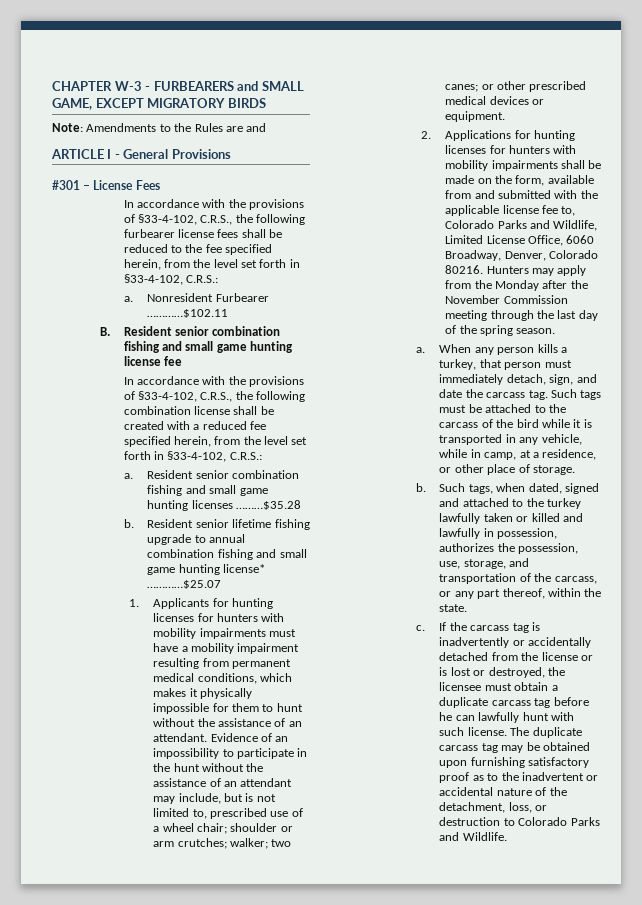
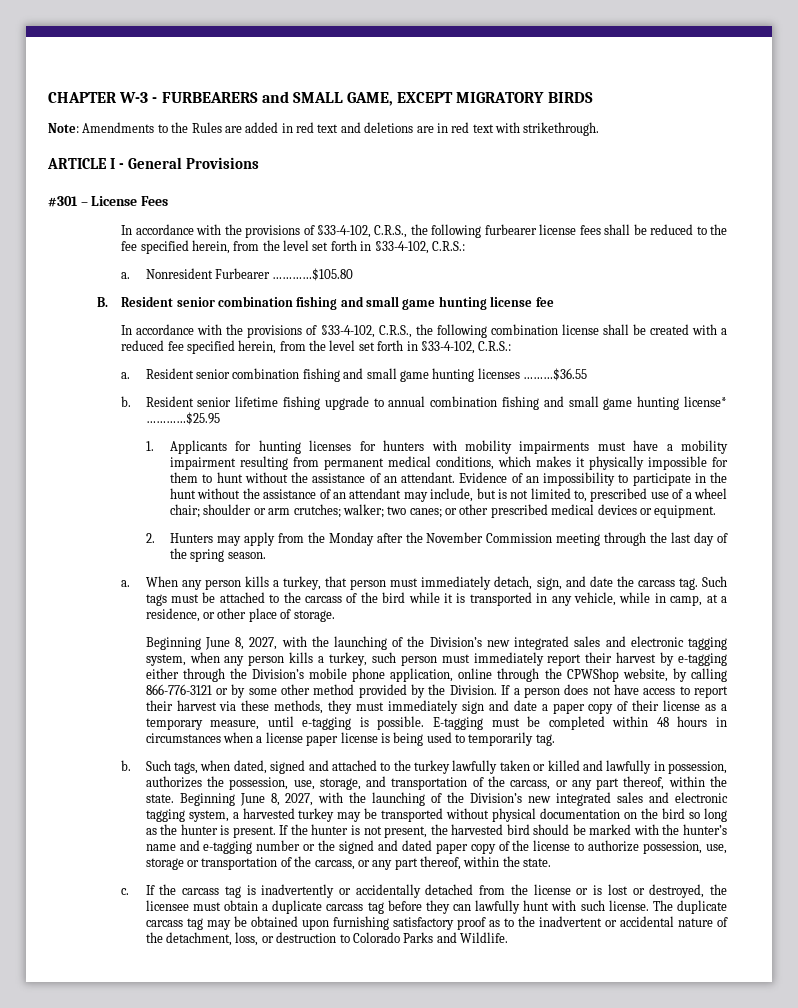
- Note: Amendments to the Rules are and
+ Note: Amendments to the Rules are added in red text and deletions are in red text with strikethrough.
- Nonresident Furbearer …………$102.11
+ Nonresident Furbearer …………$105.80
- Resident senior combination fishing and small game hunting licenses ………$35.28
+ Resident senior combination fishing and small game hunting licenses ………$36.55
- Resident senior lifetime fishing upgrade to annual combination fishing and small game hunting license* …………$25.07
+ Resident senior lifetime fishing upgrade to annual combination fishing and small game hunting license* …………$25.95
- 2. Applications for hunting licenses for hunters with mobility impairments shall be made on the form, available from and submitted with the applicable license fee to, Colorado Parks and Wildlife, Limited License Office, 6060 Broadway, Denver, Colorado 80216. Hunters may apply from the Monday after the November Commission meeting through the last day of the spring season.
+ 2. Hunters may apply from the Monday after the November Commission meeting through the last day of the spring season.
+ Beginning June 8, 2027, with the launching of the Division’s new integrated sales and electronic tagging system, when any person kills a turkey, such person must immediately report their harvest by e-tagging either through the Division’s mobile phone application, online through the CPWShop website, by calling 866-776-3121 or by some other method provided by the Division. If a person does not have access to report their harvest via these methods, they must immediately sign and date a paper copy of their license as a temporary measure, until e-tagging is possible. E-tagging must be completed within 48 hours in circumstances when a license paper license is being used to temporarily tag.
+ Beginning June 8, 2027, with the launching of the Division’s new integrated sales and electronic tagging system, a harvested turkey may be transported without physical documentation on the bird so long as the hunter is present. If the hunter is not present, the harvested bird should be marked with the hunter’s name and e-tagging number or the signed and dated paper copy of the license to authorize possession, use, storage or transportation of the carcass, or any part thereof, within the state.
- If the carcass tag is inadvertently or accidentally detached from the license or is lost or destroyed, the licensee must obtain a duplicate carcass tag before he can lawfully hunt with such license.
+ If the carcass tag is inadvertently or accidentally detached from the license or is lost or destroyed, the licensee must obtain a duplicate carcass tag before they can lawfully hunt with such license.

